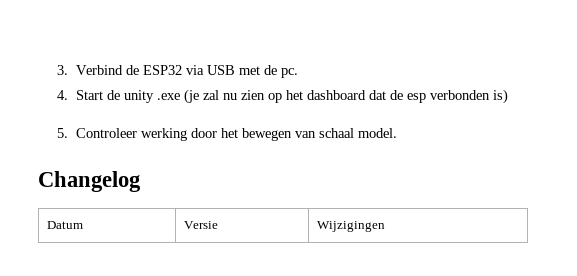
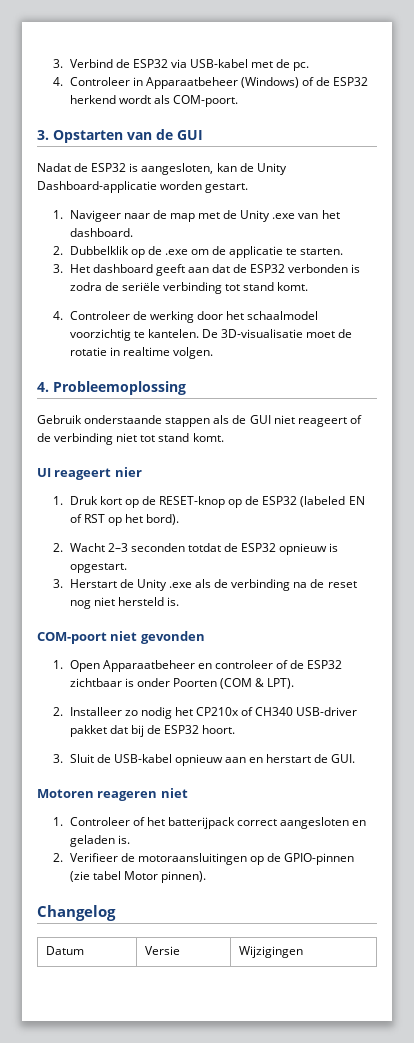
- 3. Verbind de ESP32 via USB met de pc.
+ 3. Verbind de ESP32 via USB-kabel met de pc.
- 4. Start de unity .exe (je zal nu zien op het dashboard dat de esp verbonden is)
- 5. Controleer werking door het bewegen van schaal model.
+ 4. Controleer in Apparaatbeheer (Windows) of de ESP32 herkend wordt als COM-poort.
+ 3. Opstarten van de GUI
+ Nadat de ESP32 is aangesloten, kan de Unity Dashboard-applicatie worden gestart.
+ 1. Navigeer naar de map met de Unity .exe van het dashboard.
+ 2. Dubbelklik op de .exe om de applicatie te starten.
+ 3. Het dashboard geeft aan dat de ESP32 verbonden is zodra de seriële verbinding tot stand komt.
+ 4. Controleer de werking door het schaalmodel voorzichtig te kantelen. De 3D-visualisatie moet de rotatie in realtime volgen.
+ 4. Probleemoplossing
+ Gebruik onderstaande stappen als de GUI niet reageert of de verbinding niet tot stand komt.
+ UI reageert nier
+ 1. Druk kort op de RESET-knop op de ESP32 (labeled EN of RST op het bord).
+ 2. Wacht 2–3 seconden totdat de ESP32 opnieuw is opgestart.
+ 3. Herstart de Unity .exe als de verbinding na de reset nog niet hersteld is.
+ COM-poort niet gevonden
+ 1. Open Apparaatbeheer en controleer of de ESP32 zichtbaar is onder Poorten (COM & LPT).
+ 2. Installeer zo nodig het CP210x of CH340 USB-driver pakket dat bij de ESP32 hoort.
+ 3. Sluit de USB-kabel opnieuw aan en herstart de GUI.
+ Motoren reageren niet
+ 1. Controleer of het batterijpack correct aangesloten en geladen is.
+ 2. Verifieer de motoraansluitingen op de GPIO-pinnen (zie tabel Motor pinnen).

